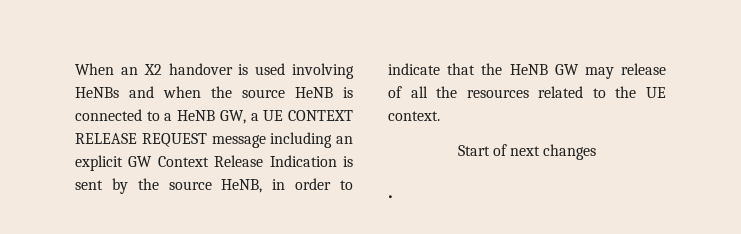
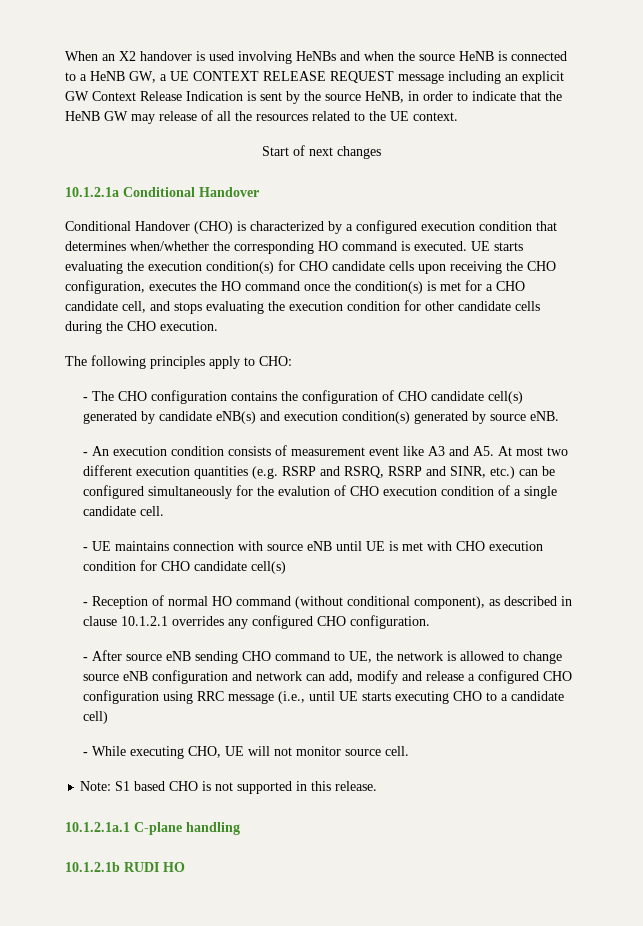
- .
+ 10.1.2.1a Conditional Handover
+ Conditional Handover (CHO) is characterized by a configured execution condition that determines when/whether the corresponding HO command is executed. UE starts evaluating the execution condition(s) for CHO candidate cells upon receiving the CHO configuration, executes the HO command once the condition(s) is met for a CHO candidate cell, and stops evaluating the execution condition for other candidate cells during the CHO execution.
+ The following principles apply to CHO:
+ - The CHO configuration contains the configuration of CHO candidate cell(s) generated by candidate eNB(s) and execution condition(s) generated by source eNB.
+ - An execution condition consists of measurement event like A3 and A5. At most two different execution quantities (e.g. RSRP and RSRQ, RSRP and SINR, etc.) can be configured simultaneously for the evalution of CHO execution condition of a single candidate cell.
+ - UE maintains connection with source eNB until UE is met with CHO execution condition for CHO candidate cell(s)
+ - Reception of normal HO command (without conditional component), as described in clause 10.1.2.1 overrides any configured CHO configuration.
+ - After source eNB sending CHO command to UE, the network is allowed to change source eNB configuration and network can add, modify and release a configured CHO configuration using RRC message (i.e., until UE starts executing CHO to a candidate cell)
+ - While executing CHO, UE will not monitor source cell.
+ Note: S1 based CHO is not supported in this release.
+ 10.1.2.1a.1 C-plane handling
+ 10.1.2.1b RUDI HO

